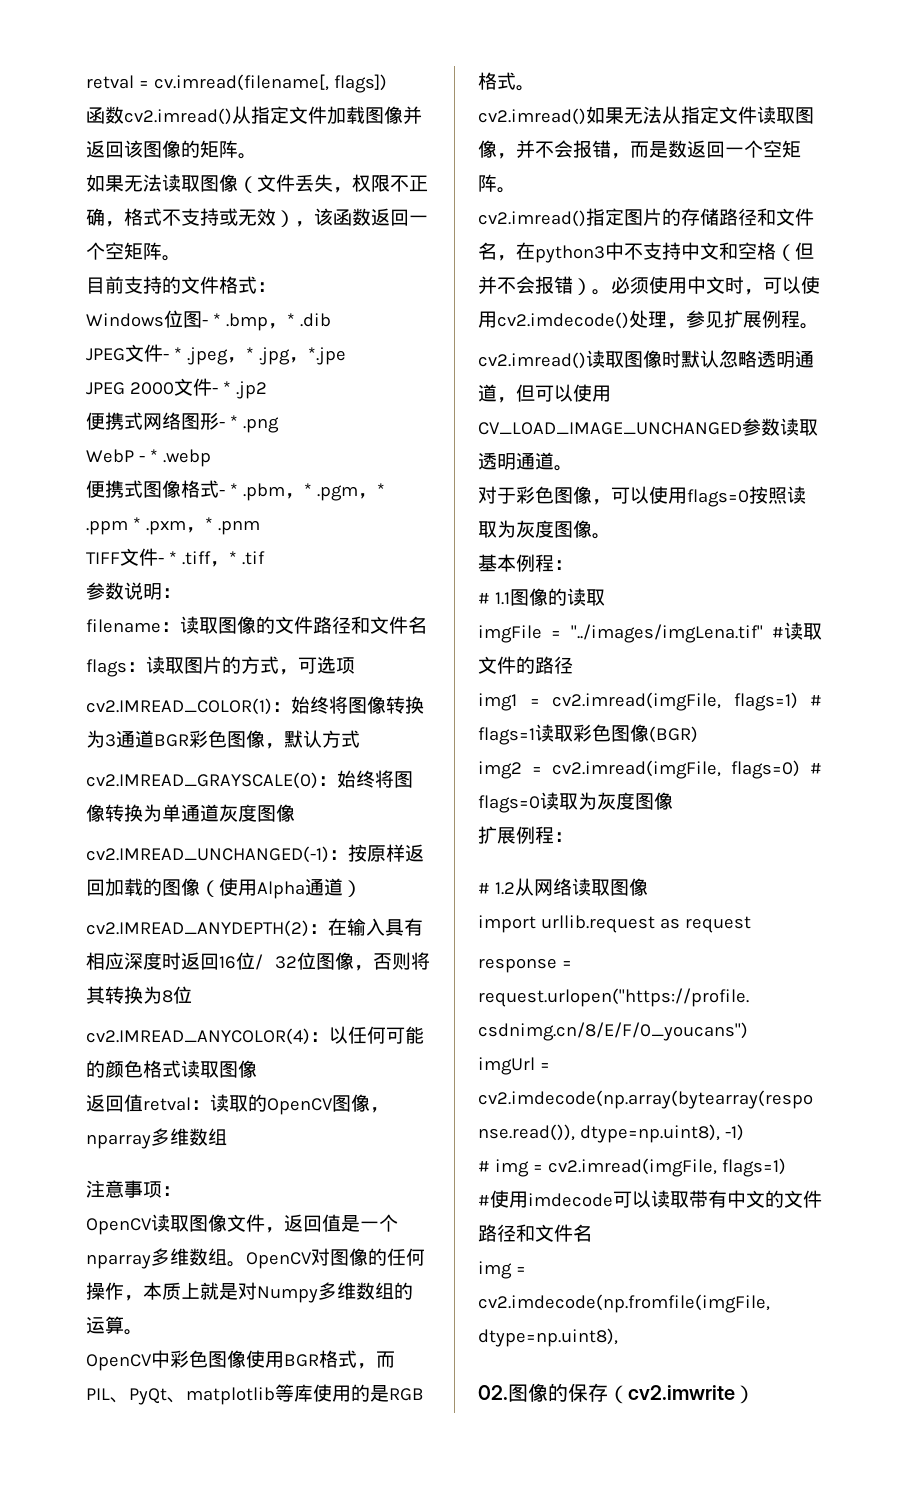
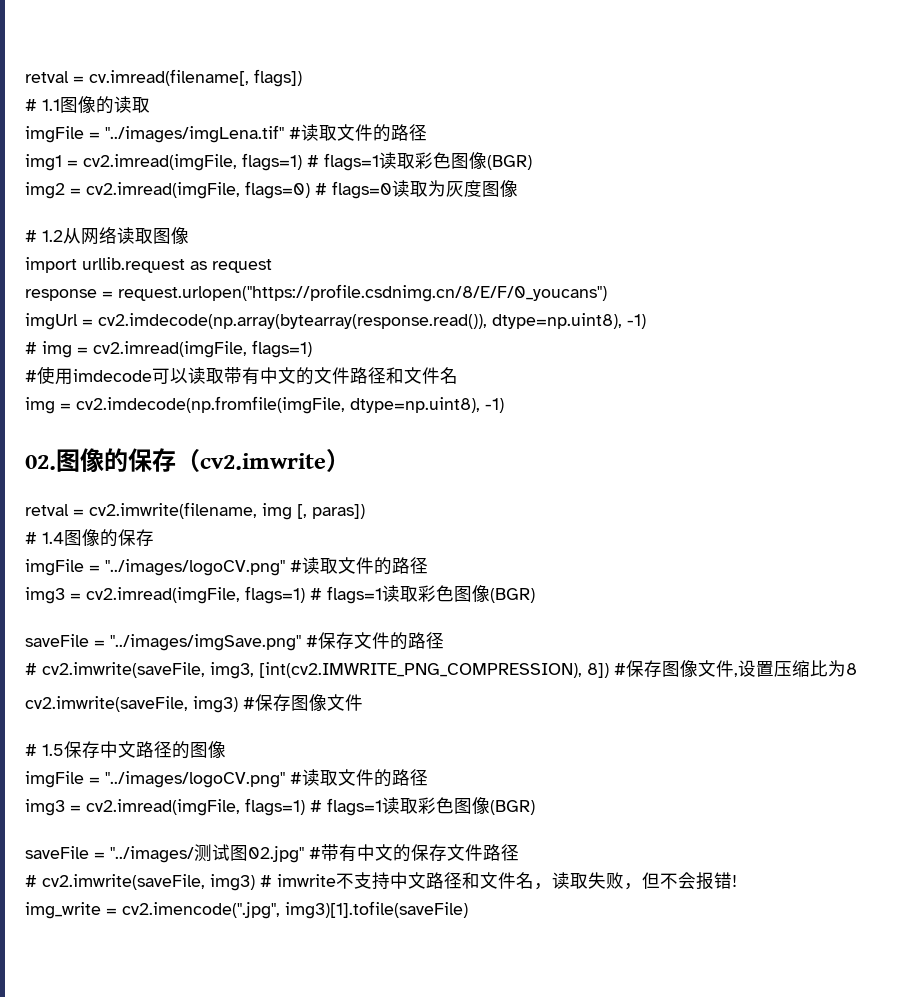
- 函数cv2.imread()从指定文件加载图像并返回该图像的矩阵。
- 如果无法读取图像（文件丢失，权限不正确，格式不支持或无效），该函数返回一个空矩阵。
- 目前支持的文件格式：
- Windows位图- * .bmp，* .dib
- JPEG文件- * .jpeg，* .jpg，*.jpe
- JPEG 2000文件- * .jp2
- 便携式网络图形- * .png
- WebP - * .webp
- 便携式图像格式- * .pbm，* .pgm，* .ppm * .pxm，* .pnm
- TIFF文件- * .tiff，* .tif
- 参数说明：
- filename：读取图像的文件路径和文件名
- flags：读取图片的方式，可选项
- cv2.IMREAD_COLOR(1)：始终将图像转换为3通道BGR彩色图像，默认方式
- cv2.IMREAD_GRAYSCALE(0)：始终将图像转换为单通道灰度图像
- cv2.IMREAD_UNCHANGED(-1)：按原样返回加载的图像（使用Alpha通道）
- cv2.IMREAD_ANYDEPTH(2)：在输入具有相应深度时返回16位/ 32位图像，否则将其转换为8位
- cv2.IMREAD_ANYCOLOR(4)：以任何可能的颜色格式读取图像
- 返回值retval：读取的OpenCV图像，nparray多维数组
- 注意事项：
- OpenCV读取图像文件，返回值是一个nparray多维数组。OpenCV对图像的任何操作，本质上就是对Numpy多维数组的运算。
- OpenCV中彩色图像使用BGR格式，而PIL、PyQt、matplotlib等库使用的是RGB格式。
- cv2.imread()如果无法从指定文件读取图像，并不会报错，而是数返回一个空矩阵。
- cv2.imread()指定图片的存储路径和文件名，在python3中不支持中文和空格（但并不会报错）。必须使用中文时，可以使用cv2.imdecode()处理，参见扩展例程。
- cv2.imread()读取图像时默认忽略透明通道，但可以使用CV_LOAD_IMAGE_UNCHANGED参数读取透明通道。
- 对于彩色图像，可以使用flags=0按照读取为灰度图像。
- 基本例程：
- 扩展例程：
- img = cv2.imdecode(np.fromfile(imgFile, dtype=np.uint8),
+ img = cv2.imdecode(np.fromfile(imgFile, dtype=np.uint8), -1)
+ retval = cv2.imwrite(filename, img [, paras])
+ # 1.4图像的保存
+ imgFile = "../images/logoCV.png" #读取文件的路径
+ img3 = cv2.imread(imgFile, flags=1) # flags=1读取彩色图像(BGR)
+ saveFile = "../images/imgSave.png" #保存文件的路径
+ # cv2.imwrite(saveFile, img3, [int(cv2.IMWRITE_PNG_COMPRESSION), 8]) #保存图像文件,设置压缩比为8
+ cv2.imwrite(saveFile, img3) #保存图像文件
+ # 1.5保存中文路径的图像
+ imgFile = "../images/logoCV.png" #读取文件的路径
+ img3 = cv2.imread(imgFile, flags=1) # flags=1读取彩色图像(BGR)
+ saveFile = "../images/测试图02.jpg" #带有中文的保存文件路径
+ # cv2.imwrite(saveFile, img3) # imwrite不支持中文路径和文件名，读取失败，但不会报错!
+ img_write = cv2.imencode(".jpg", img3)[1].tofile(saveFile)

